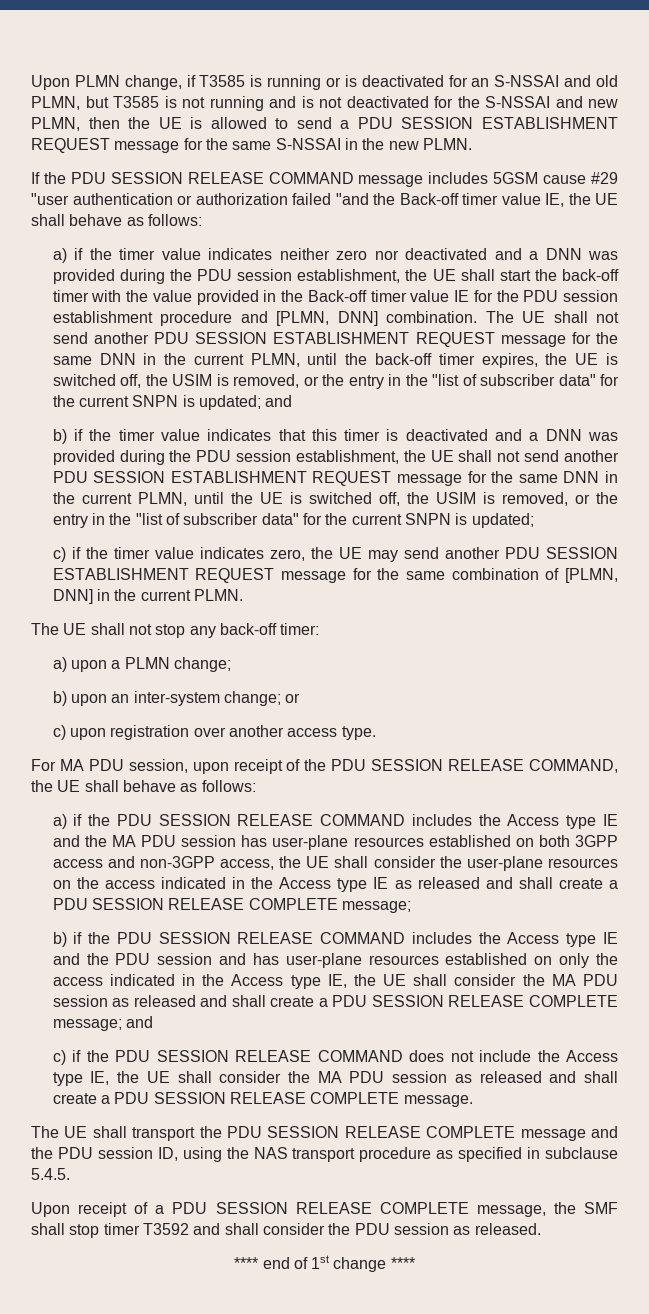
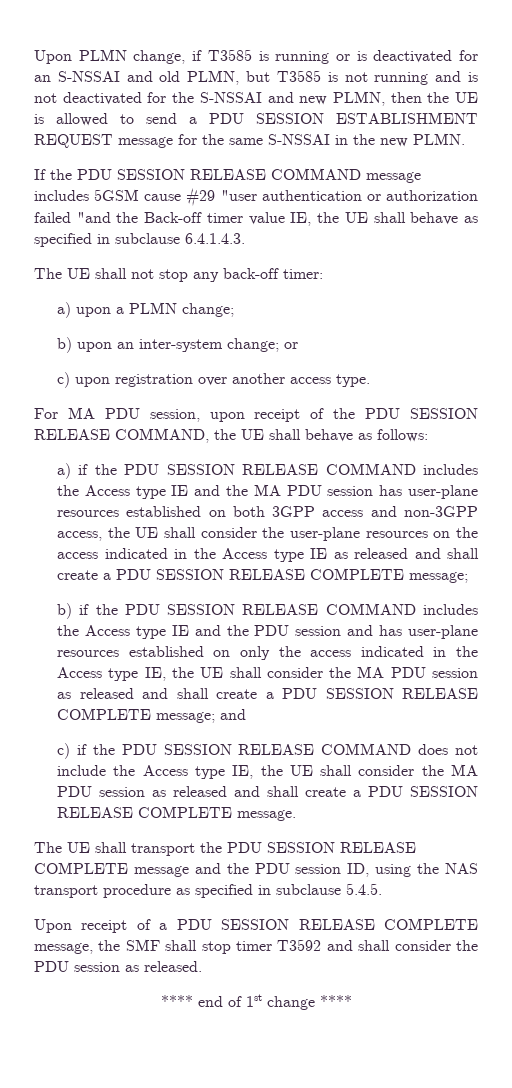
- If the PDU SESSION RELEASE COMMAND message includes 5GSM cause #29 "user authentication or authorization failed "and the Back-off timer value IE, the UE shall behave as follows:
- a) if the timer value indicates neither zero nor deactivated and a DNN was provided during the PDU session establishment, the UE shall start the back-off timer with the value provided in the Back-off timer value IE for the PDU session establishment procedure and [PLMN, DNN] combination. The UE shall not send another PDU SESSION ESTABLISHMENT REQUEST message for the same DNN in the current PLMN, until the back-off timer expires, the UE is switched off, the USIM is removed, or the entry in the "list of subscriber data" for the current SNPN is updated; and
- b) if the timer value indicates that this timer is deactivated and a DNN was provided during the PDU session establishment, the UE shall not send another PDU SESSION ESTABLISHMENT REQUEST message for the same DNN in the current PLMN, until the UE is switched off, the USIM is removed, or the entry in the "list of subscriber data" for the current SNPN is updated;
- c) if the timer value indicates zero, the UE may send another PDU SESSION ESTABLISHMENT REQUEST message for the same combination of [PLMN, DNN] in the current PLMN.
+ If the PDU SESSION RELEASE COMMAND message includes 5GSM cause #29 "user authentication or authorization failed "and the Back-off timer value IE, the UE shall behave as specified in subclause 6.4.1.4.3.

